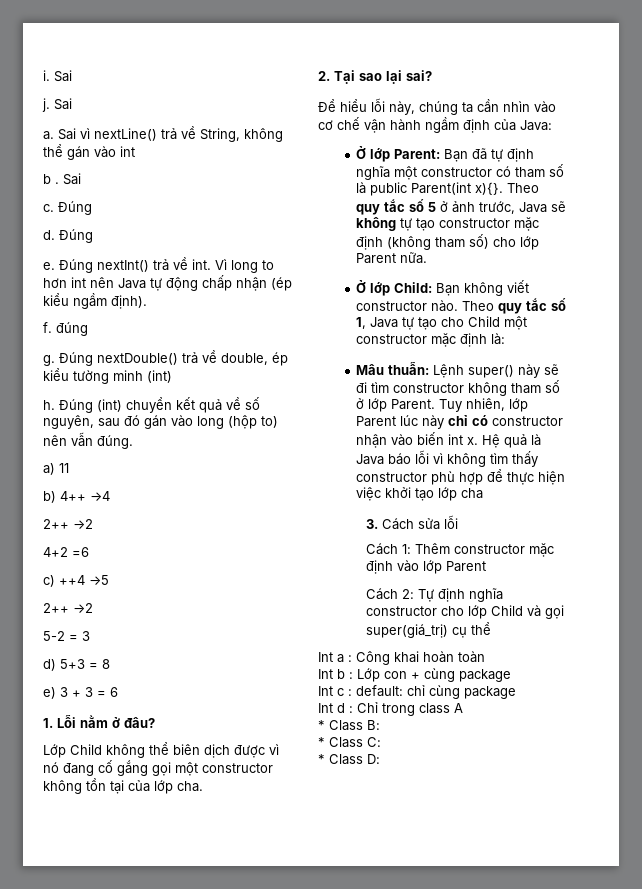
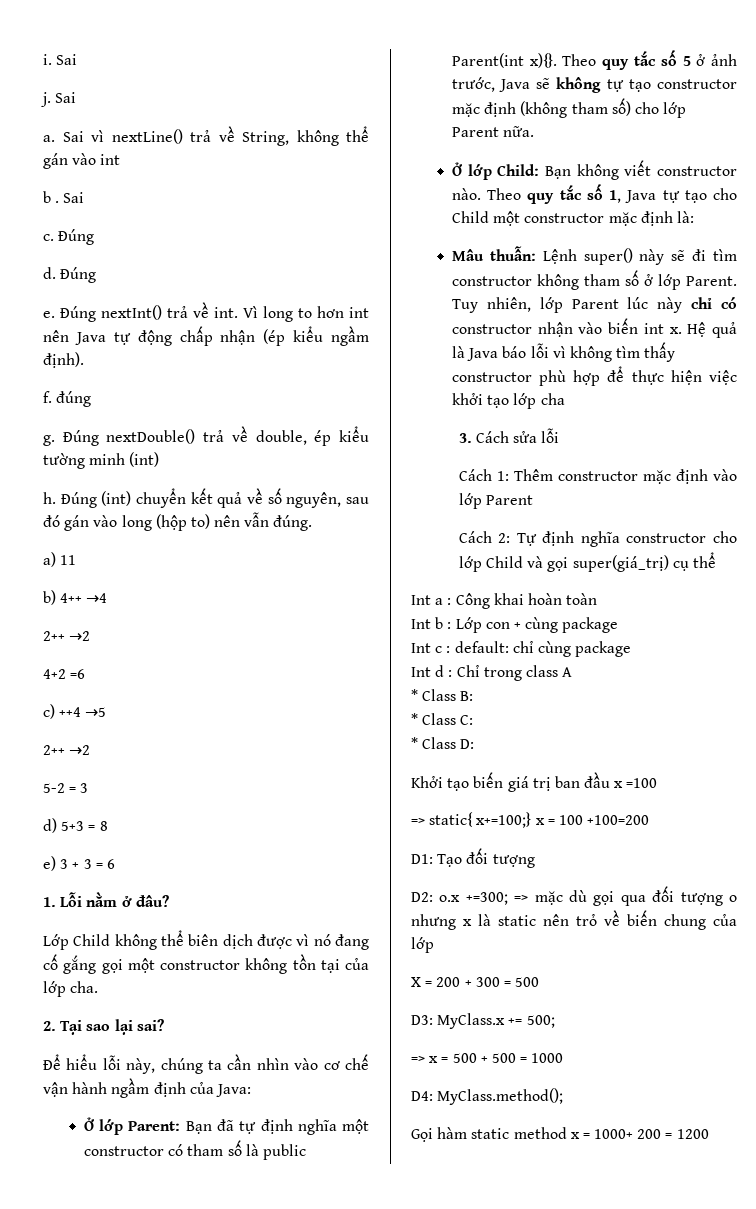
+ Khởi tạo biến giá trị ban đầu x =100
+ => static{ x+=100;} x = 100 +100=200
+ D1: Tạo đối tượng
+ D2: o.x +=300; => mặc dù gọi qua đối tượng o nhưng x là static nên trỏ về biến chung của lớp
+ X = 200 + 300 = 500
+ D3: MyClass.x += 500;
+ => x = 500 + 500 = 1000
+ D4: MyClass.method();
+ Gọi hàm static method x = 1000+ 200 = 1200

